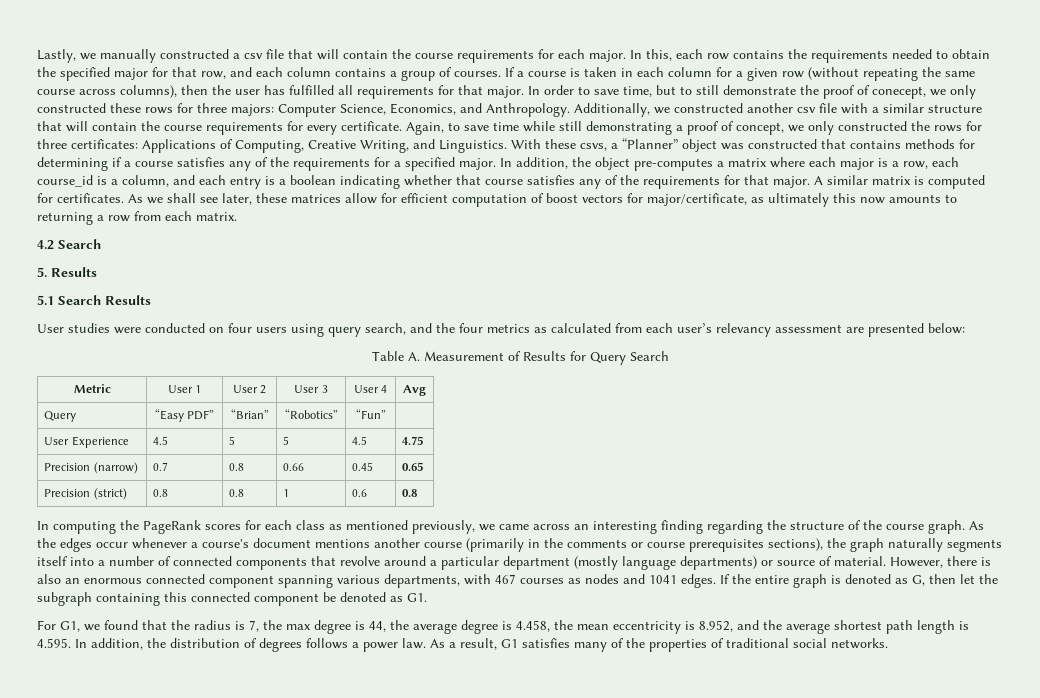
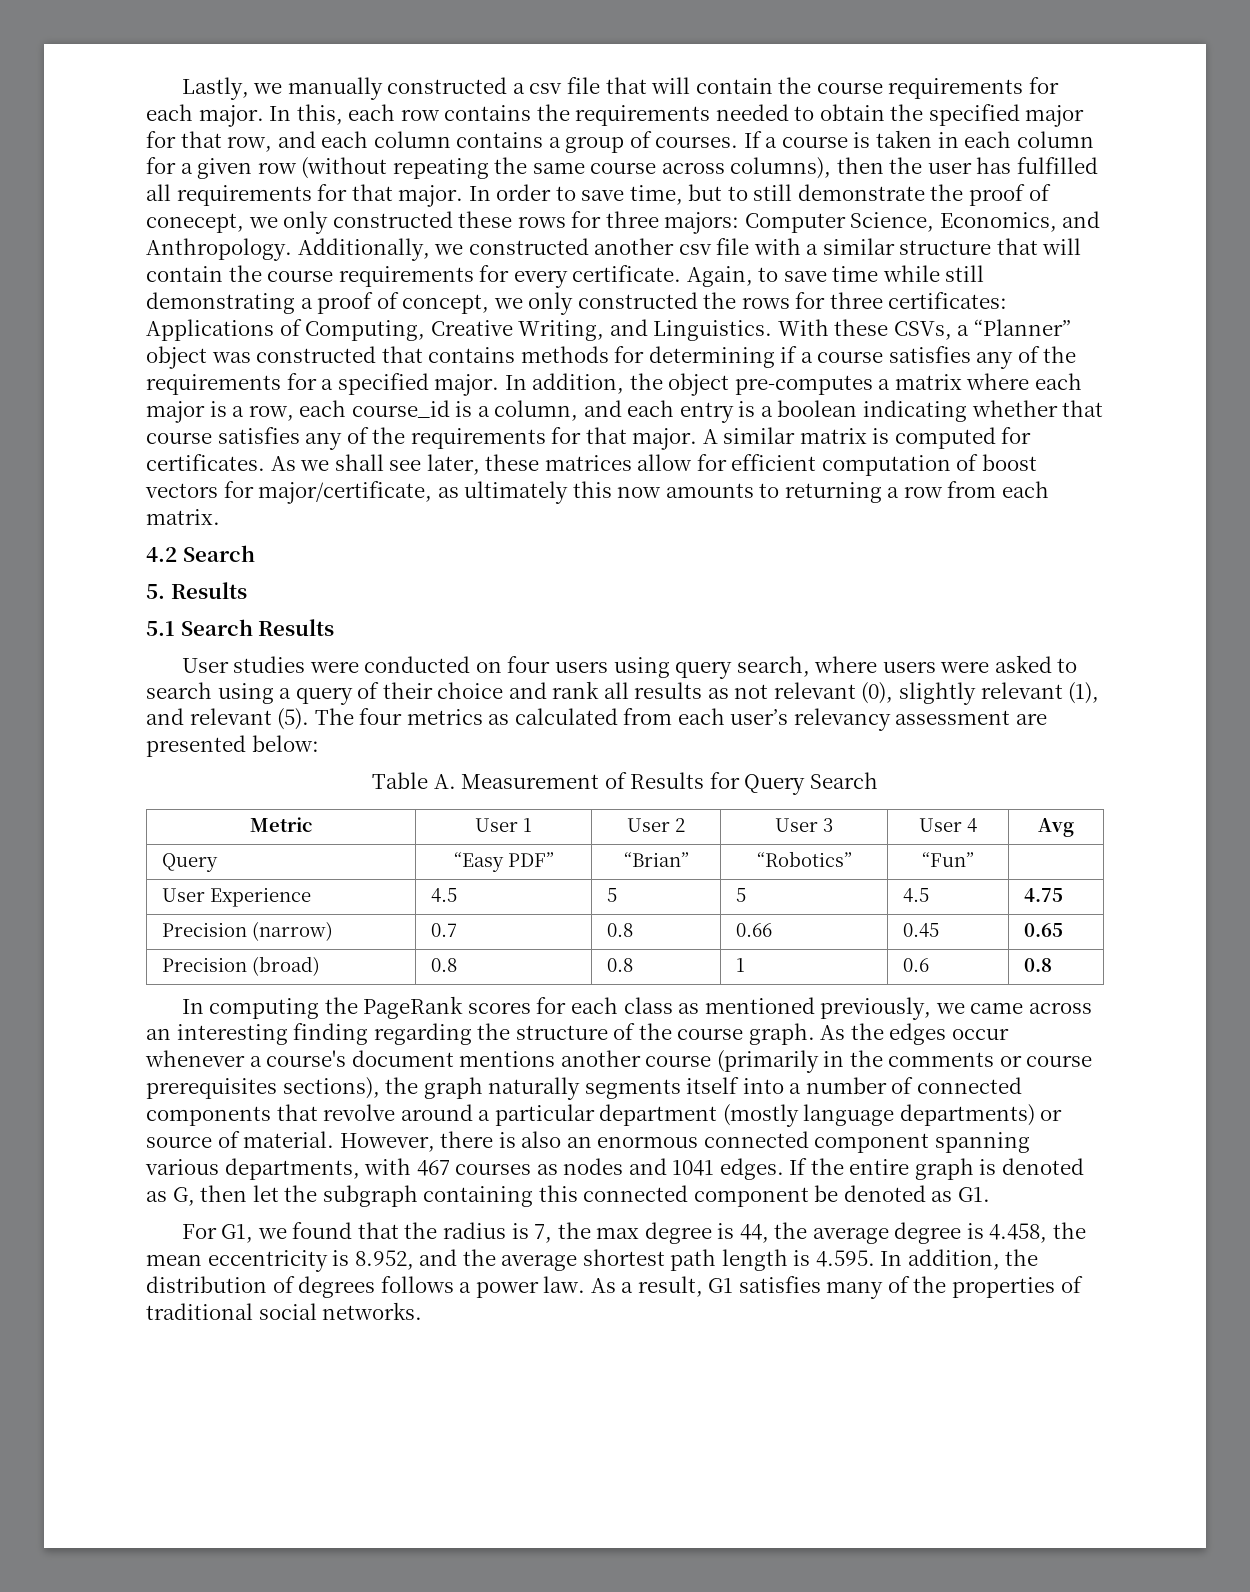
- With these csvs, a “Planner” object was constructed that contains methods for determining if a course satisfies any of the requirements for a specified major.
+ With these CSVs, a “Planner” object was constructed that contains methods for determining if a course satisfies any of the requirements for a specified major.
- User studies were conducted on four users using query search, and the four metrics as calculated from each user’s relevancy assessment are presented below:
+ User studies were conducted on four users using query search, where users were asked to search using a query of their choice and rank all results as not relevant (0), slightly relevant (1), and relevant (5). The four metrics as calculated from each user’s relevancy assessment are presented below:
- Precision (strict) | 0.8 | 0.8 | 1 | 0.6 | 0.8
+ Precision (broad) | 0.8 | 0.8 | 1 | 0.6 | 0.8

